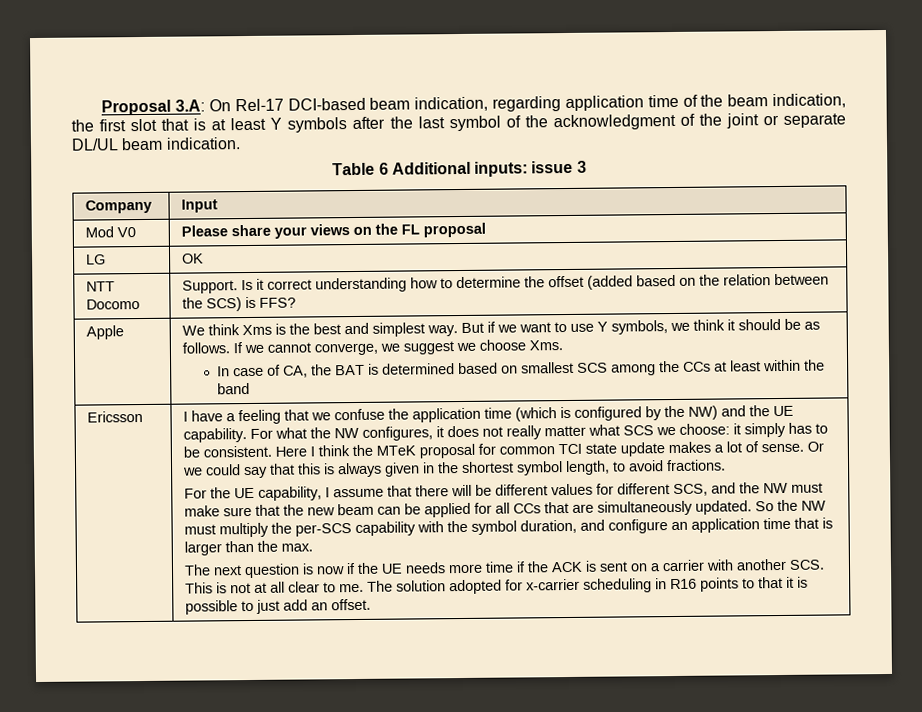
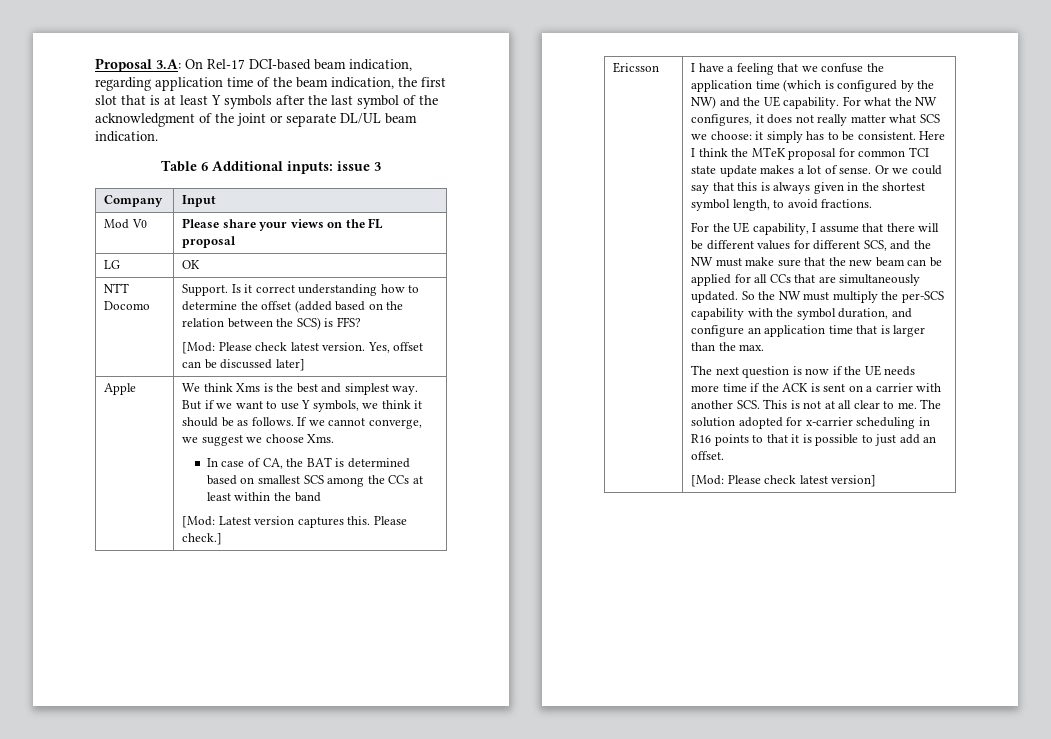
  NTT Docomo | Support. Is it correct understanding how to determine the offset (added based on the relation between the SCS) is FFS?
+ [Mod: Please check latest version. Yes, offset can be discussed later]
+ [Mod: Latest version captures this. Please check.]
+ [Mod: Please check latest version]

